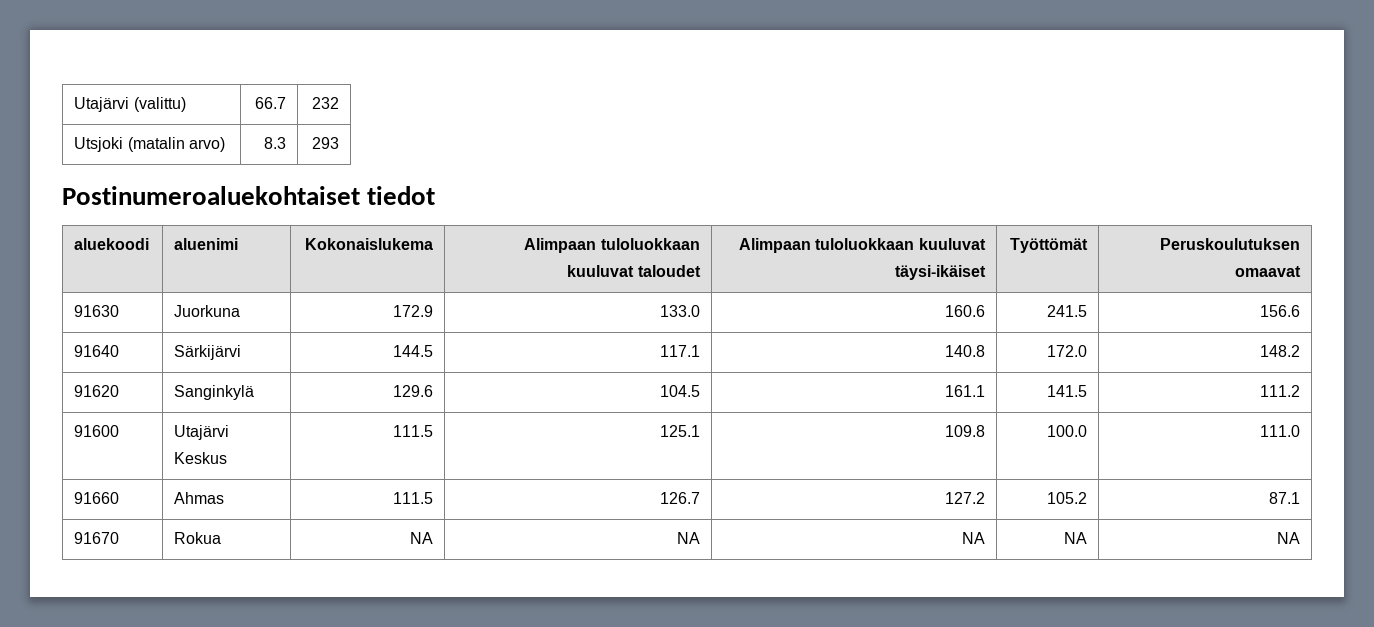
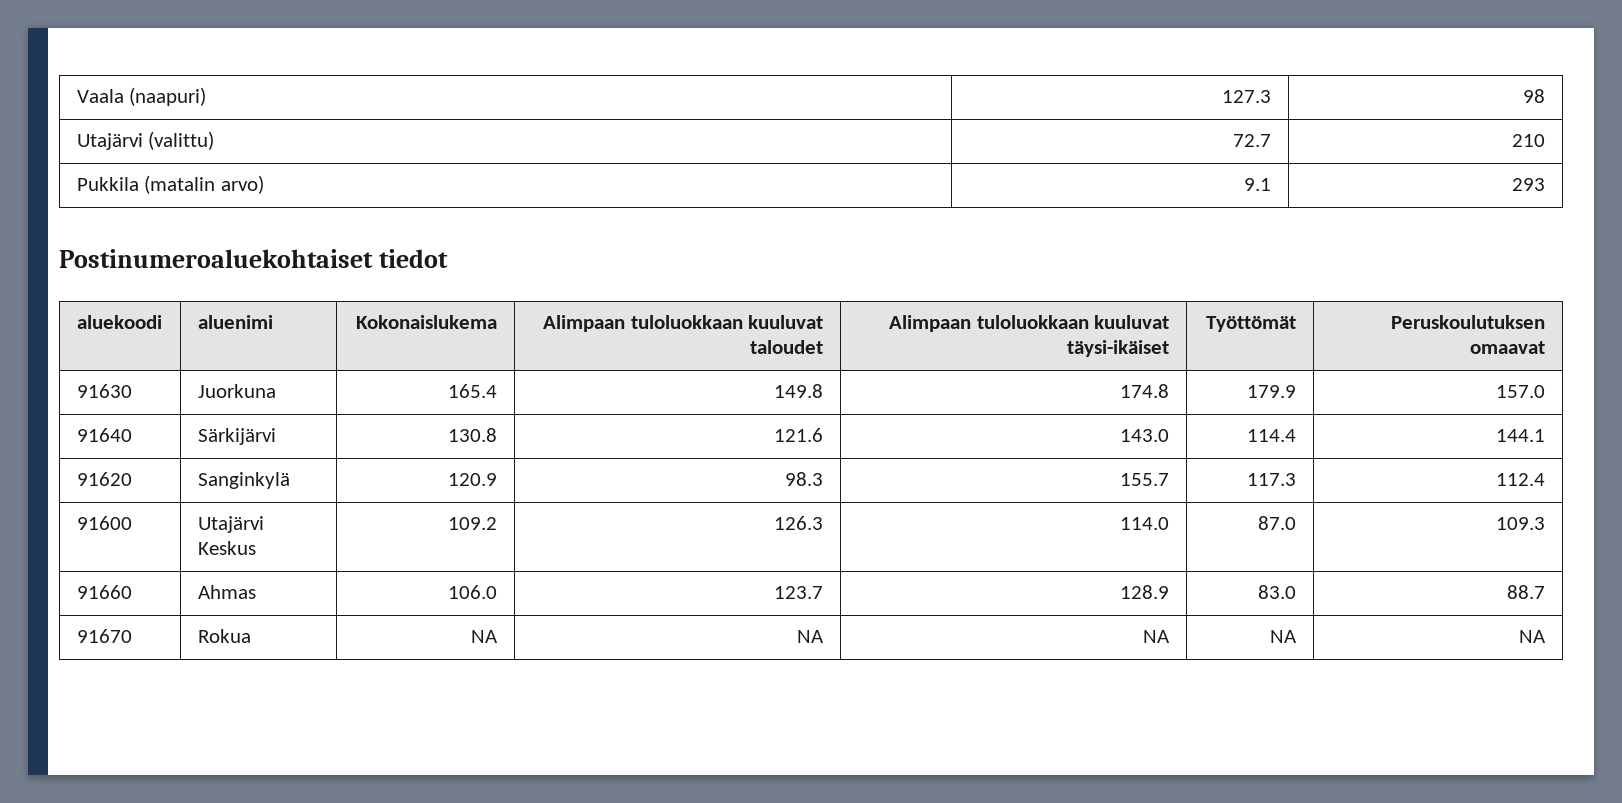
+ Vaala (naapuri) | 127.3 | 98
- Utajärvi (valittu) | 66.7 | 232
- Utsjoki (matalin arvo) | 8.3 | 293
+ Utajärvi (valittu) | 72.7 | 210
+ Pukkila (matalin arvo) | 9.1 | 293
- 91630 | Juorkuna | 172.9 | 133.0 | 160.6 | 241.5 | 156.6
- 91640 | Särkijärvi | 144.5 | 117.1 | 140.8 | 172.0 | 148.2
- 91620 | Sanginkylä | 129.6 | 104.5 | 161.1 | 141.5 | 111.2
- 91600 | Utajärvi Keskus | 111.5 | 125.1 | 109.8 | 100.0 | 111.0
- 91660 | Ahmas | 111.5 | 126.7 | 127.2 | 105.2 | 87.1
+ 91630 | Juorkuna | 165.4 | 149.8 | 174.8 | 179.9 | 157.0
+ 91640 | Särkijärvi | 130.8 | 121.6 | 143.0 | 114.4 | 144.1
+ 91620 | Sanginkylä | 120.9 | 98.3 | 155.7 | 117.3 | 112.4
+ 91600 | Utajärvi Keskus | 109.2 | 126.3 | 114.0 | 87.0 | 109.3
+ 91660 | Ahmas | 106.0 | 123.7 | 128.9 | 83.0 | 88.7

